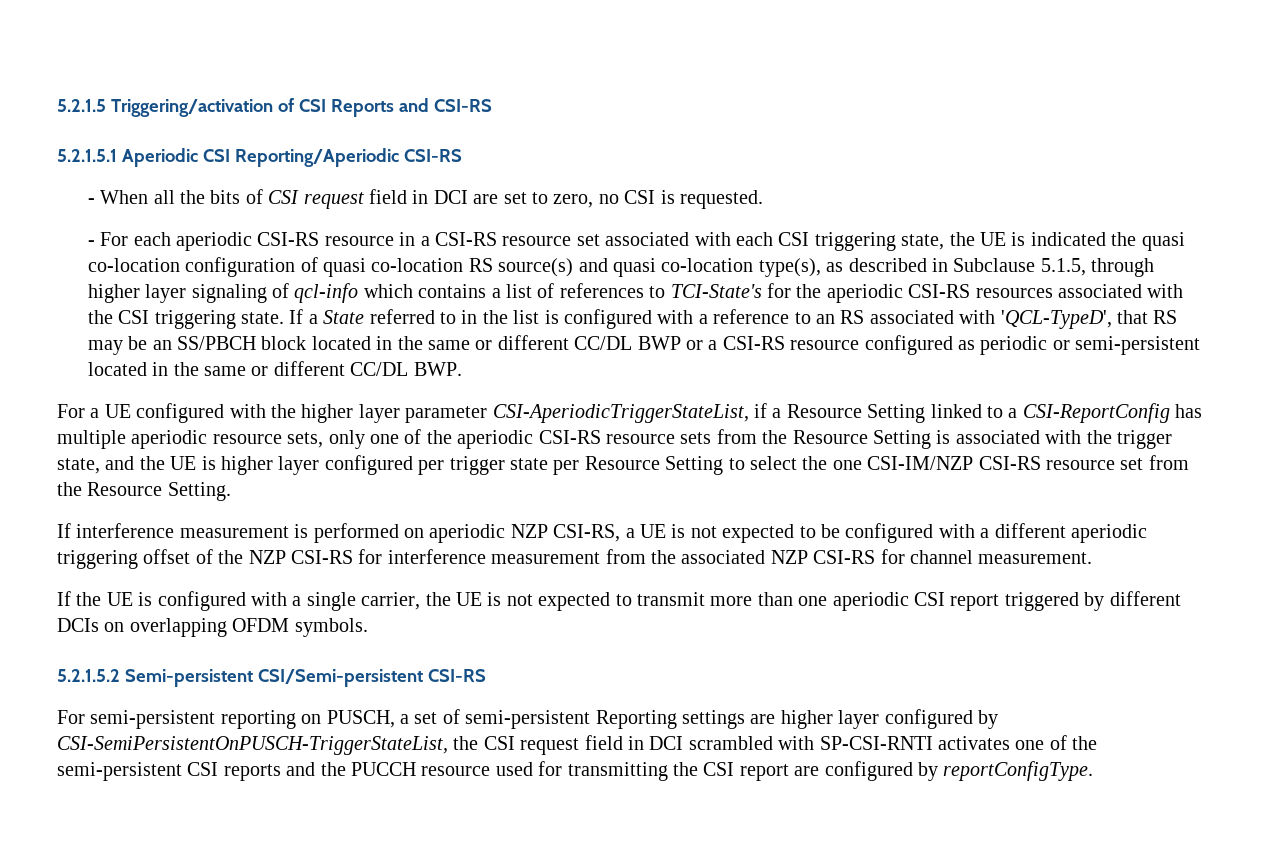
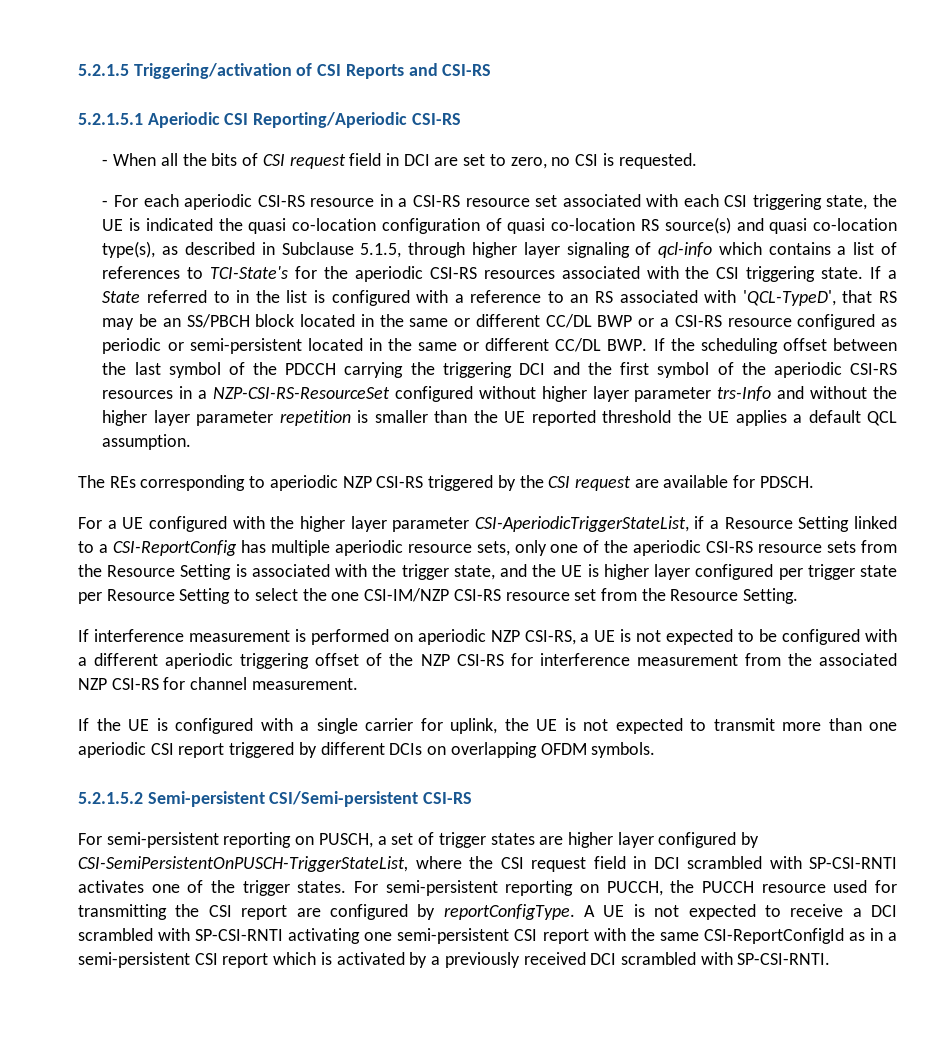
- If a State referred to in the list is configured with a reference to an RS associated with 'QCL-TypeD', that RS may be an SS/PBCH block located in the same or different CC/DL BWP or a CSI-RS resource configured as periodic or semi-persistent located in the same or different CC/DL BWP.
+ If a State referred to in the list is configured with a reference to an RS associated with 'QCL-TypeD', that RS may be an SS/PBCH block located in the same or different CC/DL BWP or a CSI-RS resource configured as periodic or semi-persistent located in the same or different CC/DL BWP. If the scheduling offset between the last symbol of the PDCCH carrying the triggering DCI and the first symbol of the aperiodic CSI-RS resources in a NZP-CSI-RS-ResourceSet configured without higher layer parameter trs-Info and without the higher layer parameter repetition is smaller than the UE reported threshold the UE applies a default QCL assumption.
+ The REs corresponding to aperiodic NZP CSI-RS triggered by the CSI request are available for PDSCH.
- If the UE is configured with a single carrier, the UE is not expected to transmit more than one aperiodic CSI report triggered by different DCIs on overlapping OFDM symbols.
+ If the UE is configured with a single carrier for uplink, the UE is not expected to transmit more than one aperiodic CSI report triggered by different DCIs on overlapping OFDM symbols.
- For semi-persistent reporting on PUSCH, a set of semi-persistent Reporting settings are higher layer configured by CSI-SemiPersistentOnPUSCH-TriggerStateList, the CSI request field in DCI scrambled with SP-CSI-RNTI activates one of the semi-persistent CSI reports and the PUCCH resource used for transmitting the CSI report are configured by reportConfigType.
+ For semi-persistent reporting on PUSCH, a set of trigger states are higher layer configured by CSI-SemiPersistentOnPUSCH-TriggerStateList, where the CSI request field in DCI scrambled with SP-CSI-RNTI activates one of the trigger states. For semi-persistent reporting on PUCCH, the PUCCH resource used for transmitting the CSI report are configured by reportConfigType.
+ A UE is not expected to receive a DCI scrambled with SP-CSI-RNTI activating one semi-persistent CSI report with the same CSI-ReportConfigId as in a semi-persistent CSI report which is activated by a previously received DCI scrambled with SP-CSI-RNTI.

